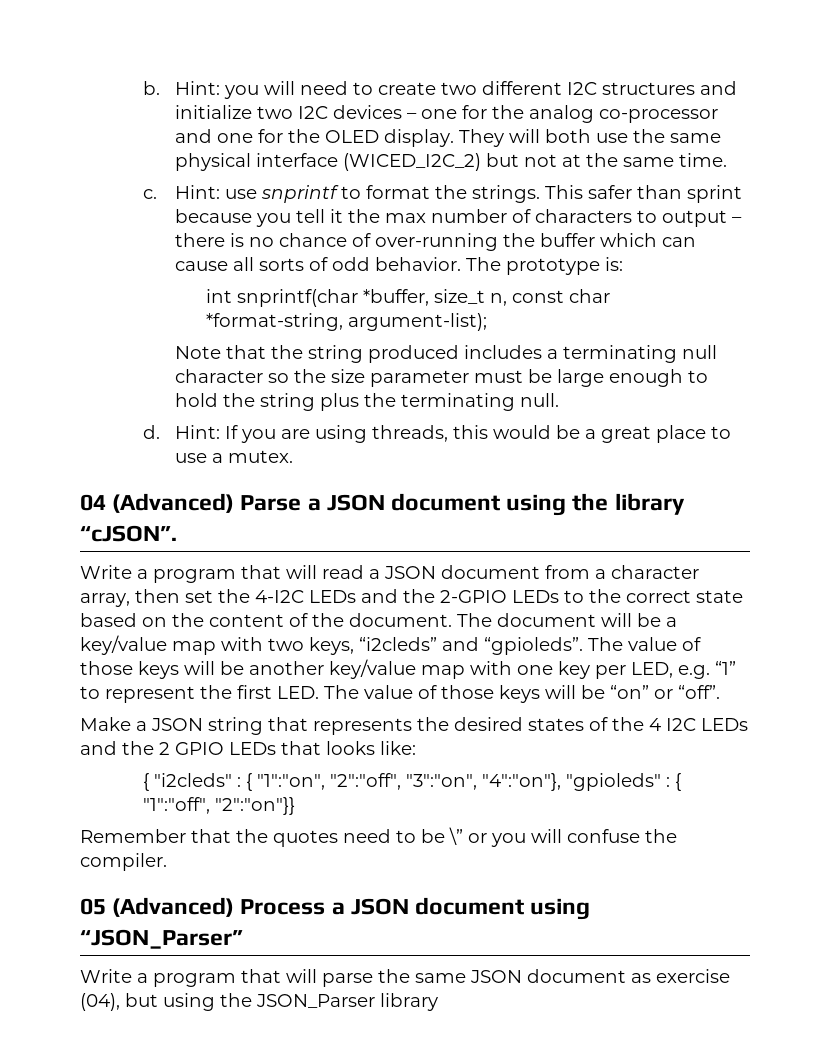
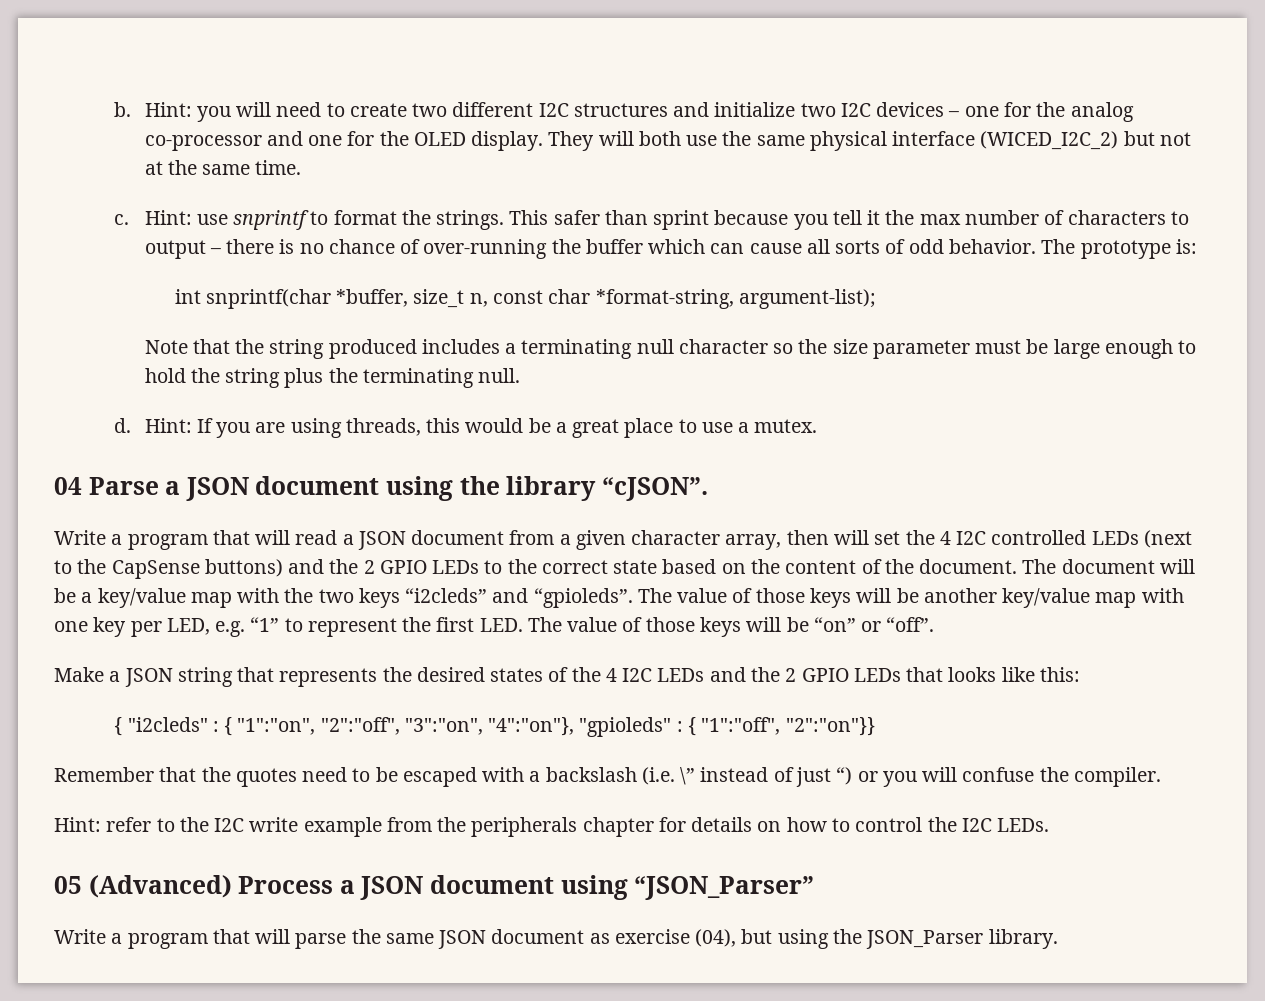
- 04 (Advanced) Parse a JSON document using the library “cJSON”.
+ 04 Parse a JSON document using the library “cJSON”.
- Write a program that will read a JSON document from a character array, then set the 4-I2C LEDs and the 2-GPIO LEDs to the correct state based on the content of the document.
+ Write a program that will read a JSON document from a given character array, then will set the 4 I2C controlled LEDs (next to the CapSense buttons) and the 2 GPIO LEDs to the correct state based on the content of the document.
- The document will be a key/value map with two keys, “i2cleds” and “gpioleds”.
+ The document will be a key/value map with the two keys “i2cleds” and “gpioleds”.
- Make a JSON string that represents the desired states of the 4 I2C LEDs and the 2 GPIO LEDs that looks like:
+ Make a JSON string that represents the desired states of the 4 I2C LEDs and the 2 GPIO LEDs that looks like this:
- Remember that the quotes need to be \” or you will confuse the compiler.
+ Remember that the quotes need to be escaped with a backslash (i.e. \” instead of just “) or you will confuse the compiler.
+ Hint: refer to the I2C write example from the peripherals chapter for details on how to control the I2C LEDs.
- Write a program that will parse the same JSON document as exercise (04), but using the JSON_Parser library
+ Write a program that will parse the same JSON document as exercise (04), but using the JSON_Parser library.

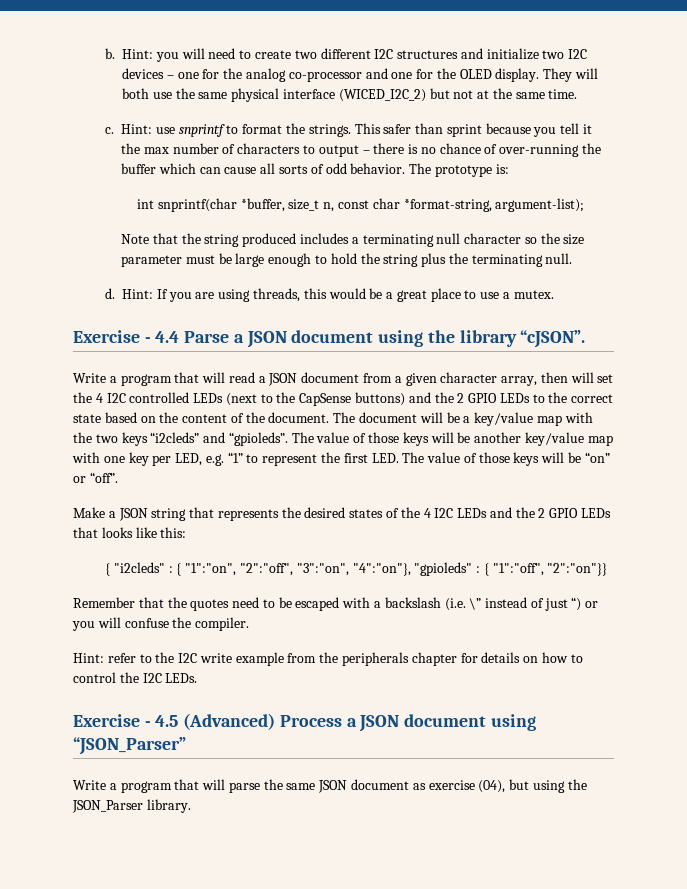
- 04 Parse a JSON document using the library “cJSON”.
+ Exercise - 4.4 Parse a JSON document using the library “cJSON”.
- 05 (Advanced) Process a JSON document using “JSON_Parser”
+ Exercise - 4.5 (Advanced) Process a JSON document using “JSON_Parser”

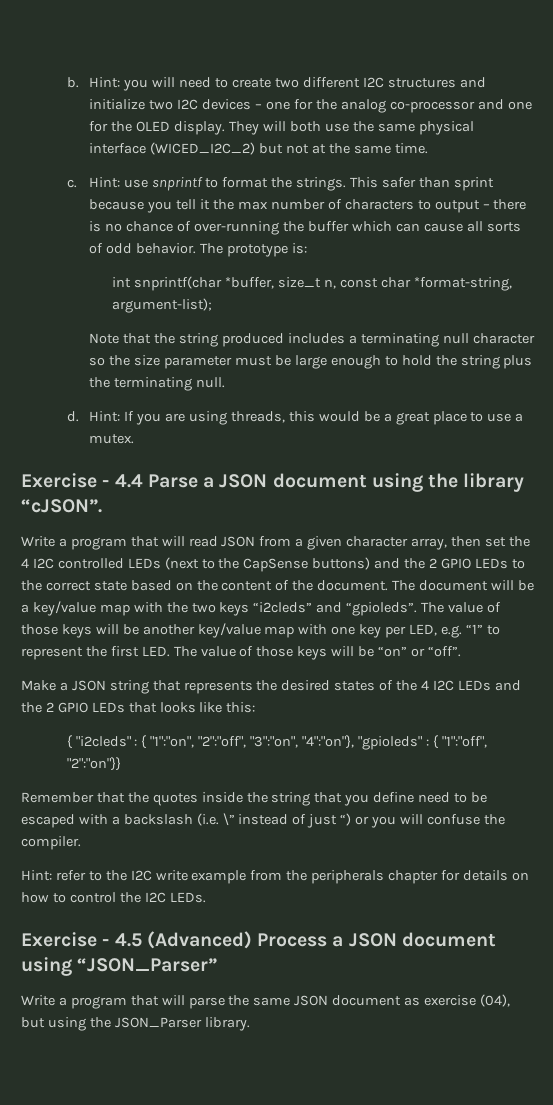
- Write a program that will read a JSON document from a given character array, then will set the 4 I2C controlled LEDs (next to the CapSense buttons) and the 2 GPIO LEDs to the correct state based on the content of the document.
+ Write a program that will read JSON from a given character array, then set the 4 I2C controlled LEDs (next to the CapSense buttons) and the 2 GPIO LEDs to the correct state based on the content of the document.
- Remember that the quotes need to be escaped with a backslash (i.e. \” instead of just “) or you will confuse the compiler.
+ Remember that the quotes inside the string that you define need to be escaped with a backslash (i.e. \” instead of just “) or you will confuse the compiler.

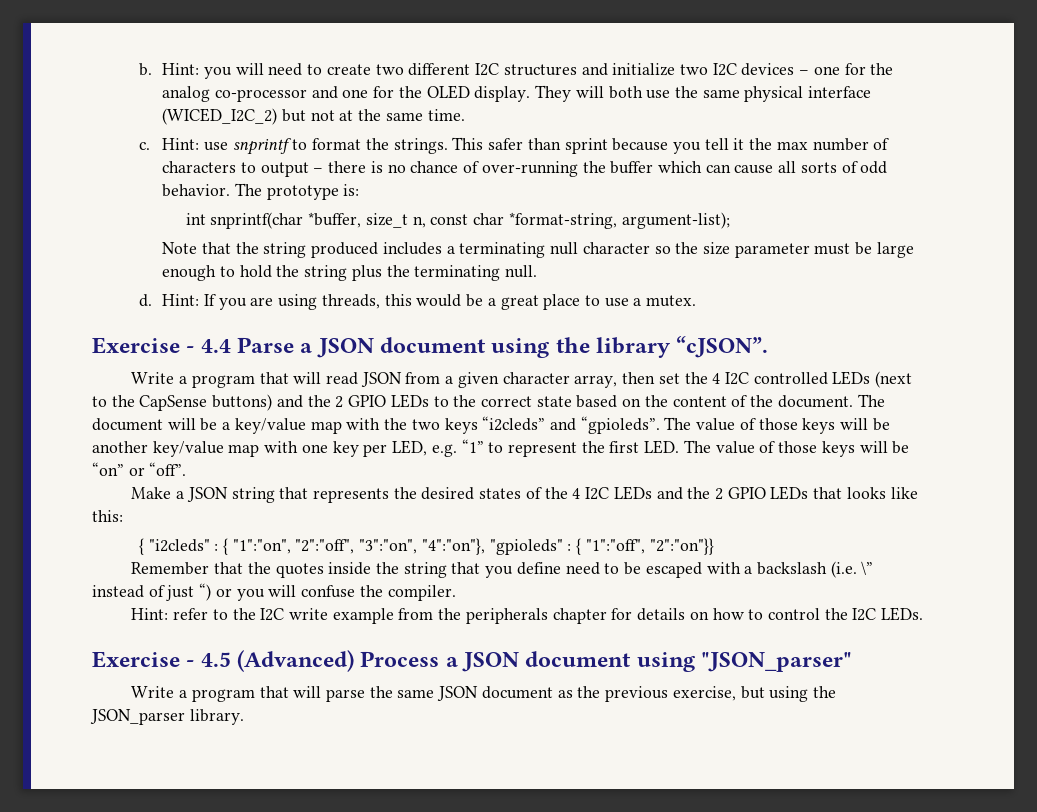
- Exercise - 4.5 (Advanced) Process a JSON document using “JSON_Parser”
+ Exercise - 4.5 (Advanced) Process a JSON document using "JSON_parser"
- Write a program that will parse the same JSON document as exercise (04), but using the JSON_Parser library.
+ Write a program that will parse the same JSON document as the previous exercise, but using the JSON_parser library.

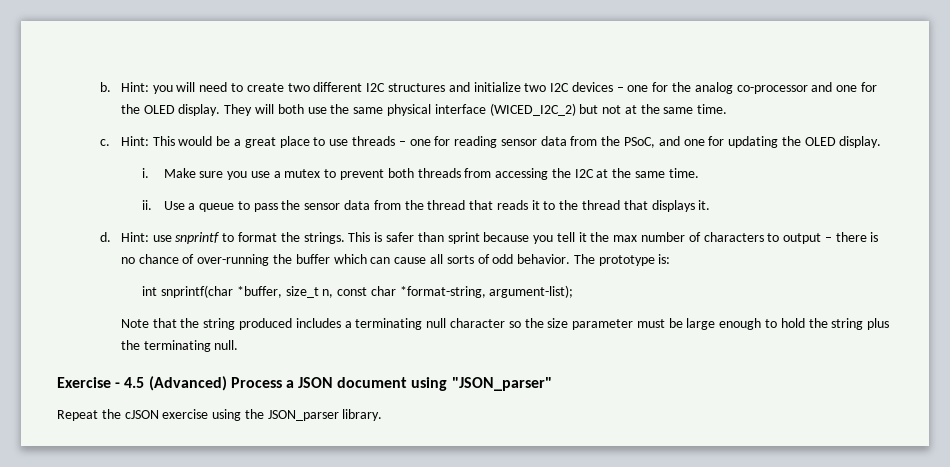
- Hint: use snprintf to format the strings.
+ Hint: This would be a great place to use threads – one for reading sensor data from the PSoC, and one for updating the OLED display.
+ i. Make sure you use a mutex to prevent both threads from accessing the I2C at the same time.
+ ii. Use a queue to pass the sensor data from the thread that reads it to the thread that displays it.
+ d. Hint: use snprintf to format the strings.
- This safer than sprint because you tell it the max number of characters to output – there is no chance of over-running the buffer which can cause all sorts of odd behavior.
+ This is safer than sprint because you tell it the max number of characters to output – there is no chance of over-running the buffer which can cause all sorts of odd behavior.
- d. Hint: If you are using threads, this would be a great place to use a mutex.
- Exercise - 4.4 Parse a JSON document using the library “cJSON”.
- Write a program that will read JSON from a given character array, then set the 4 I2C controlled LEDs (next to the CapSense buttons) and the 2 GPIO LEDs to the correct state based on the content of the document. The document will be a key/value map with the two keys “i2cleds” and “gpioleds”. The value of those keys will be another key/value map with one key per LED, e.g. “1” to represent the first LED. The value of those keys will be “on” or “off”.
- Make a JSON string that represents the desired states of the 4 I2C LEDs and the 2 GPIO LEDs that looks like this:
- { "i2cleds" : { "1":"on", "2":"off", "3":"on", "4":"on"}, "gpioleds" : { "1":"off", "2":"on"}}
- Remember that the quotes inside the string that you define need to be escaped with a backslash (i.e. \” instead of just “) or you will confuse the compiler.
- Hint: refer to the I2C write example from the peripherals chapter for details on how to control the I2C LEDs.
- Write a program that will parse the same JSON document as the previous exercise, but using the JSON_parser library.
+ Repeat the cJSON exercise using the JSON_parser library.

